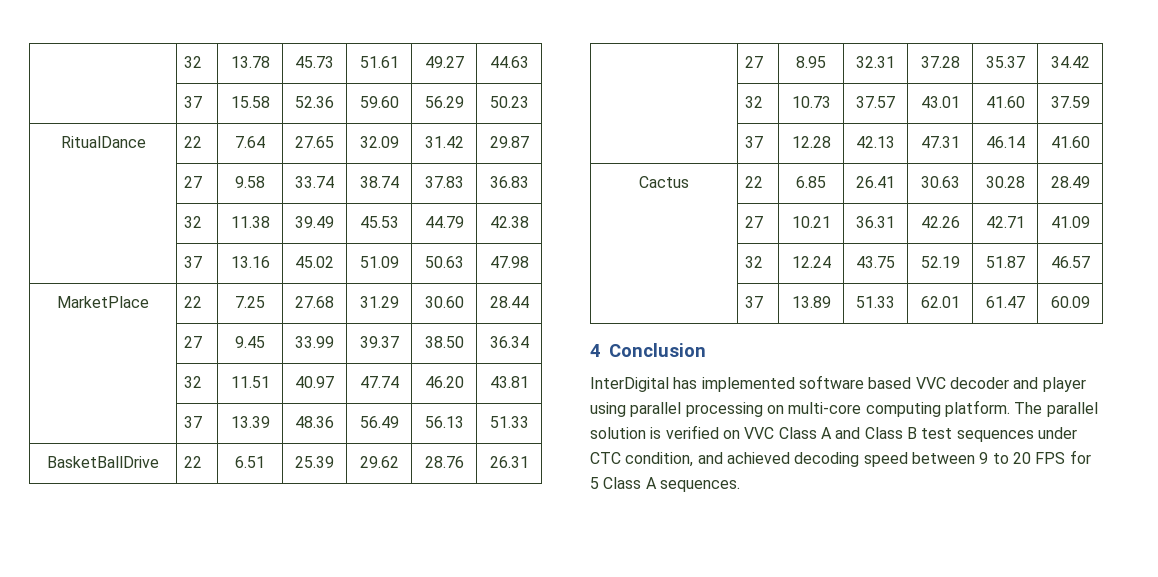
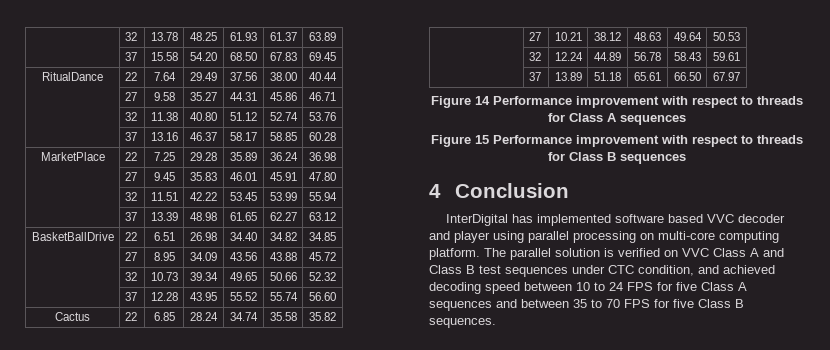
- | 32 | 13.78 | 45.73 | 51.61 | 49.27 | 44.63
- | 37 | 15.58 | 52.36 | 59.60 | 56.29 | 50.23
- RitualDance | 22 | 7.64 | 27.65 | 32.09 | 31.42 | 29.87
- | 27 | 9.58 | 33.74 | 38.74 | 37.83 | 36.83
- | 32 | 11.38 | 39.49 | 45.53 | 44.79 | 42.38
- | 37 | 13.16 | 45.02 | 51.09 | 50.63 | 47.98
- MarketPlace | 22 | 7.25 | 27.68 | 31.29 | 30.60 | 28.44
- | 27 | 9.45 | 33.99 | 39.37 | 38.50 | 36.34
- | 32 | 11.51 | 40.97 | 47.74 | 46.20 | 43.81
- | 37 | 13.39 | 48.36 | 56.49 | 56.13 | 51.33
- BasketBallDrive | 22 | 6.51 | 25.39 | 29.62 | 28.76 | 26.31
- | 27 | 8.95 | 32.31 | 37.28 | 35.37 | 34.42
- | 32 | 10.73 | 37.57 | 43.01 | 41.60 | 37.59
- | 37 | 12.28 | 42.13 | 47.31 | 46.14 | 41.60
- Cactus | 22 | 6.85 | 26.41 | 30.63 | 30.28 | 28.49
- | 27 | 10.21 | 36.31 | 42.26 | 42.71 | 41.09
- | 32 | 12.24 | 43.75 | 52.19 | 51.87 | 46.57
- | 37 | 13.89 | 51.33 | 62.01 | 61.47 | 60.09
+ | 32 | 13.78 | 48.25 | 61.93 | 61.37 | 63.89
+ | 37 | 15.58 | 54.20 | 68.50 | 67.83 | 69.45
+ RitualDance | 22 | 7.64 | 29.49 | 37.56 | 38.00 | 40.44
+ | 27 | 9.58 | 35.27 | 44.31 | 45.86 | 46.71
+ | 32 | 11.38 | 40.80 | 51.12 | 52.74 | 53.76
+ | 37 | 13.16 | 46.37 | 58.17 | 58.85 | 60.28
+ MarketPlace | 22 | 7.25 | 29.28 | 35.89 | 36.24 | 36.98
+ | 27 | 9.45 | 35.83 | 46.01 | 45.91 | 47.80
+ | 32 | 11.51 | 42.22 | 53.45 | 53.99 | 55.94
+ | 37 | 13.39 | 48.98 | 61.65 | 62.27 | 63.12
+ BasketBallDrive | 22 | 6.51 | 26.98 | 34.40 | 34.82 | 34.85
+ | 27 | 8.95 | 34.09 | 43.56 | 43.88 | 45.72
+ | 32 | 10.73 | 39.34 | 49.65 | 50.66 | 52.32
+ | 37 | 12.28 | 43.95 | 55.52 | 55.74 | 56.60
+ Cactus | 22 | 6.85 | 28.24 | 34.74 | 35.58 | 35.82
+ | 27 | 10.21 | 38.12 | 48.63 | 49.64 | 50.53
+ | 32 | 12.24 | 44.89 | 56.78 | 58.43 | 59.61
+ | 37 | 13.89 | 51.18 | 65.61 | 66.50 | 67.97
+ Figure 14 Performance improvement with respect to threads for Class A sequences
+ Figure 15 Performance improvement with respect to threads for Class B sequences
- The parallel solution is verified on VVC Class A and Class B test sequences under CTC condition, and achieved decoding speed between 9 to 20 FPS for 5 Class A sequences.
+ The parallel solution is verified on VVC Class A and Class B test sequences under CTC condition, and achieved decoding speed between 10 to 24 FPS for five Class A sequences and between 35 to 70 FPS for five Class B sequences.

